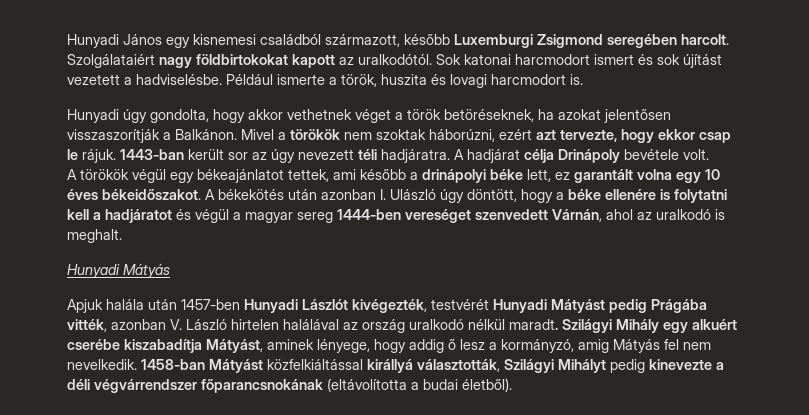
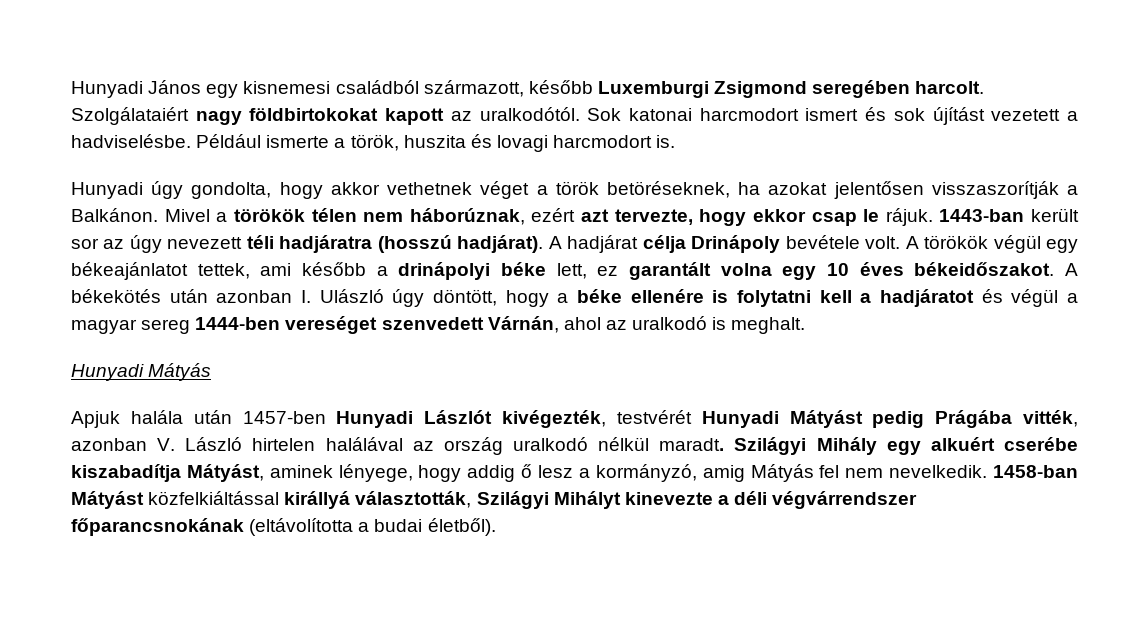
- Mivel a törökök nem szoktak háborúzni, ezért azt tervezte, hogy ekkor csap le rájuk.
+ Mivel a törökök télen nem háborúznak, ezért azt tervezte, hogy ekkor csap le rájuk.
- 1443-ban került sor az úgy nevezett téli hadjáratra.
+ 1443-ban került sor az úgy nevezett téli hadjáratra (hosszú hadjárat).
- A hadjárat célja Drinápoly bevétele volt.
- A törökök végül egy békeajánlatot tettek, ami később a drinápolyi béke lett, ez garantált volna egy 10 éves békeidőszakot.
+ A hadjárat célja Drinápoly bevétele volt. A törökök végül egy békeajánlatot tettek, ami később a drinápolyi béke lett, ez garantált volna egy 10 éves békeidőszakot.
- 1458-ban Mátyást közfelkiáltással királlyá választották, Szilágyi Mihályt pedig kinevezte a déli végvárrendszer főparancsnokának (eltávolította a budai életből).
+ 1458-ban Mátyást közfelkiáltással királlyá választották, Szilágyi Mihályt kinevezte a déli végvárrendszer főparancsnokának (eltávolította a budai életből).

